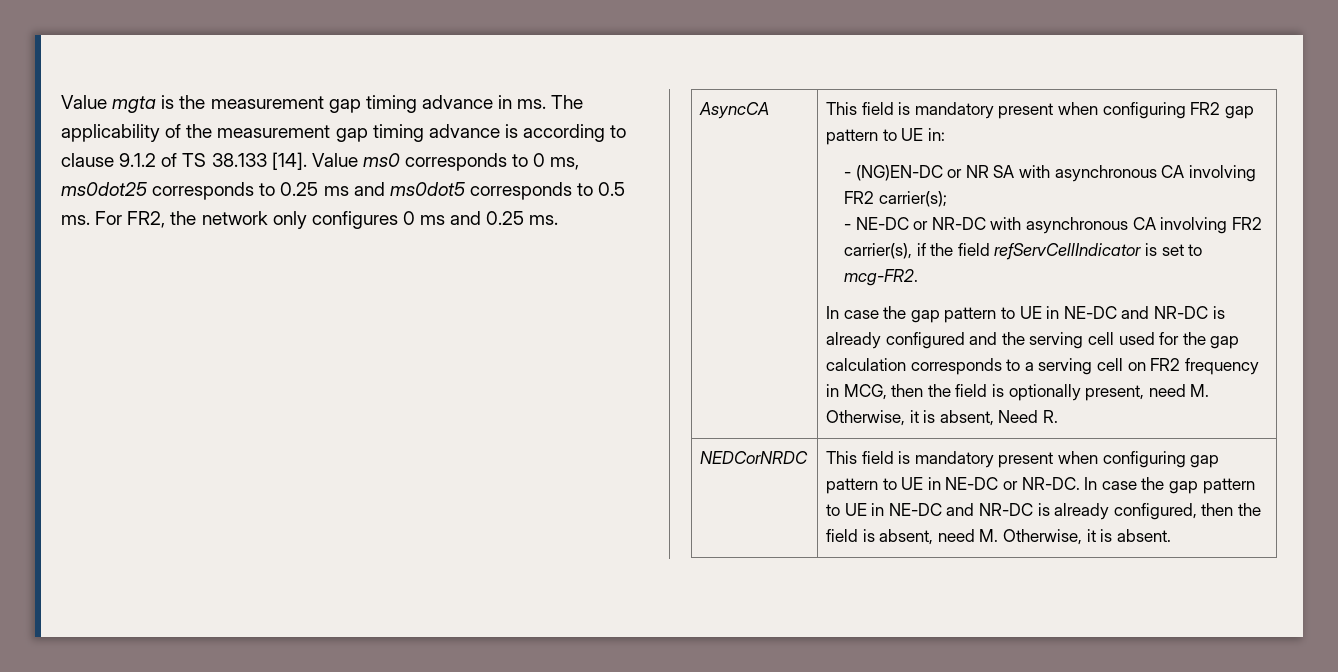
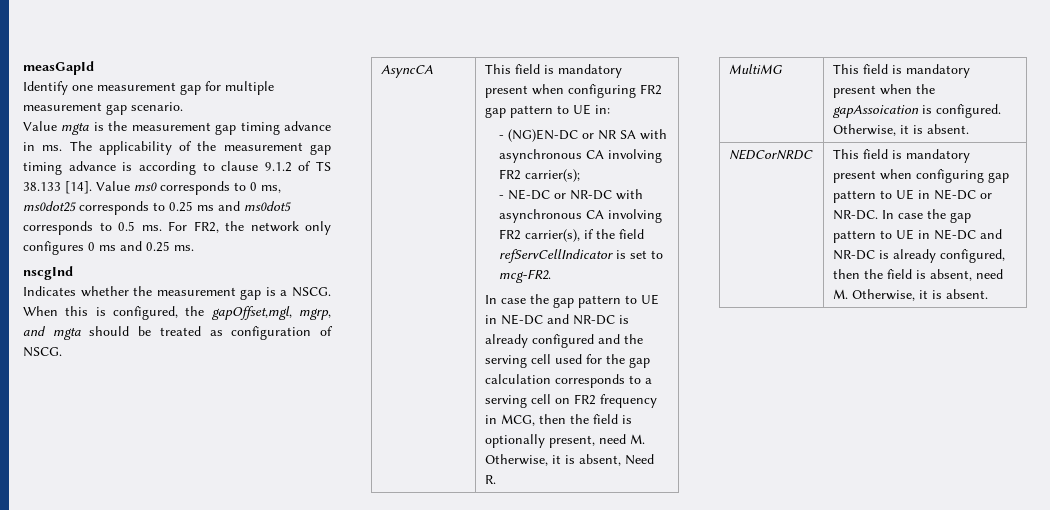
+ measGapId
+ Identify one measurement gap for multiple measurement gap scenario.
+ nscgInd
+ Indicates whether the measurement gap is a NSCG. When this is configured, the gapOffset,mgl, mgrp, and mgta should be treated as configuration of NSCG.
+ MultiMG | This field is mandatory present when the gapAssoication is configured. Otherwise, it is absent.

